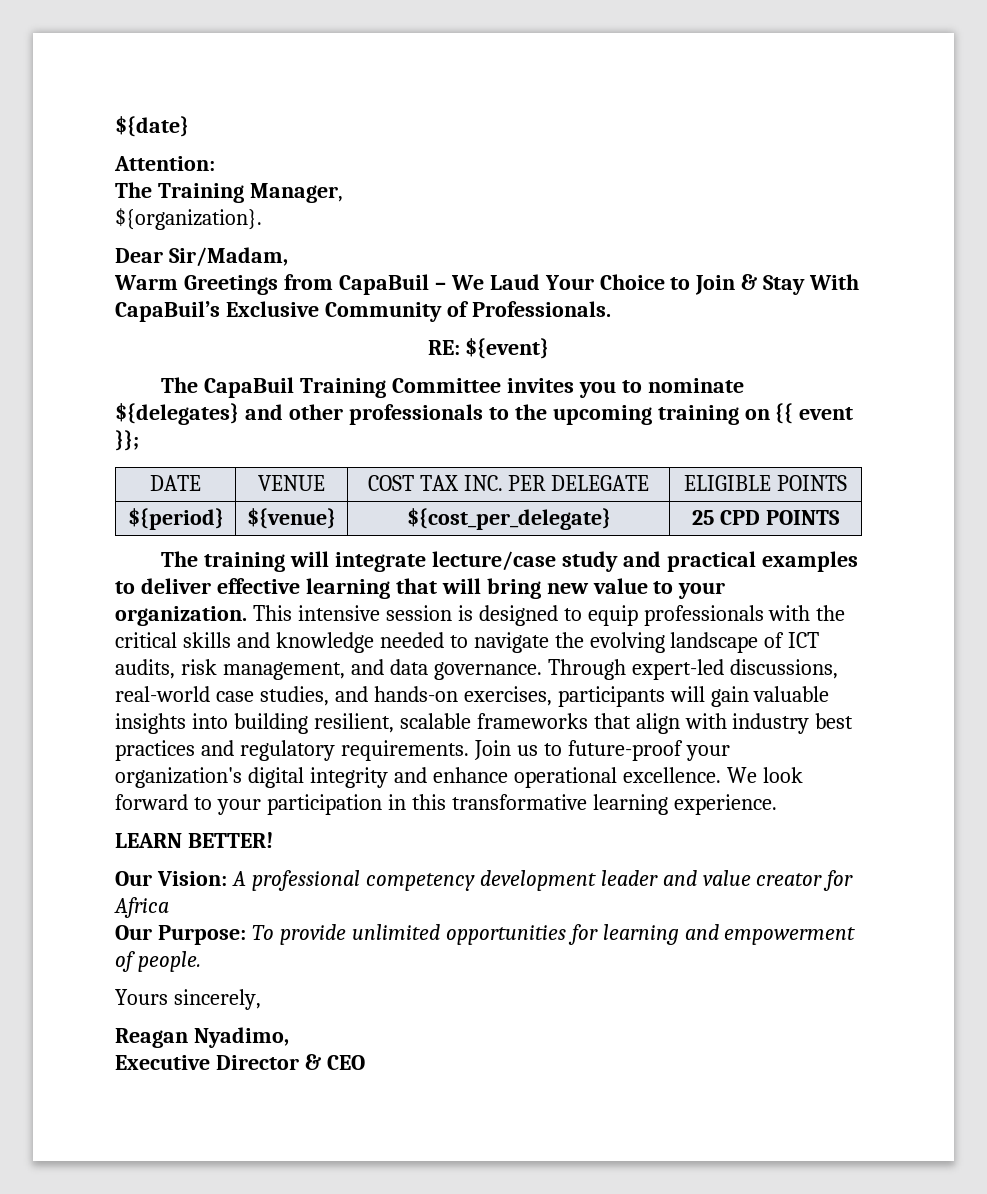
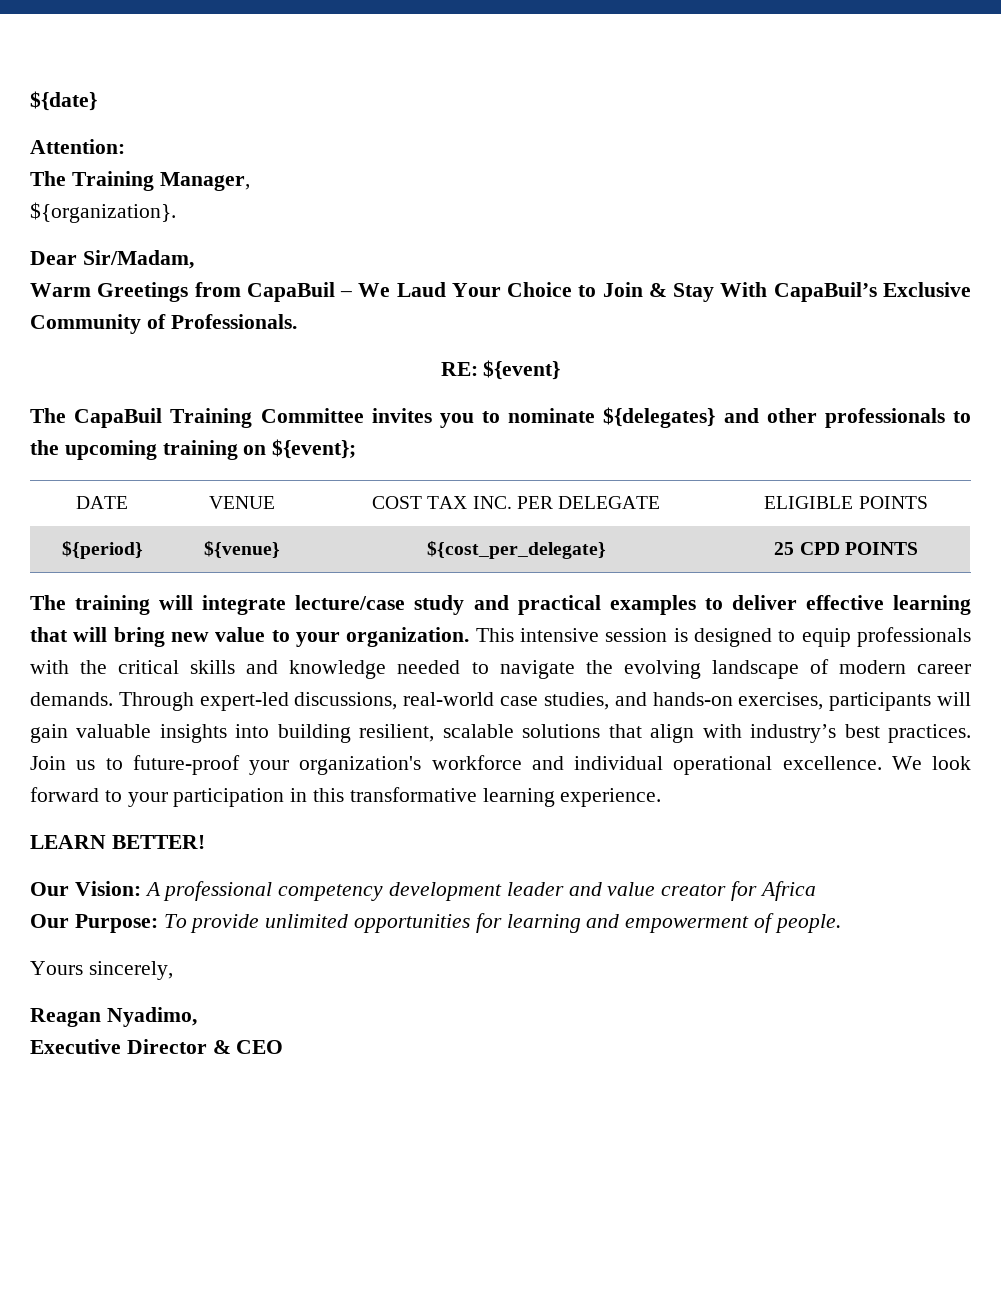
- The CapaBuil Training Committee invites you to nominate ${delegates} and other professionals to the upcoming training on {{ event }};
+ The CapaBuil Training Committee invites you to nominate ${delegates} and other professionals to the upcoming training on ${event};
- This intensive session is designed to equip professionals with the critical skills and knowledge needed to navigate the evolving landscape of ICT audits, risk management, and data governance.
+ This intensive session is designed to equip professionals with the critical skills and knowledge needed to navigate the evolving landscape of modern career demands.
- Through expert-led discussions, real-world case studies, and hands-on exercises, participants will gain valuable insights into building resilient, scalable frameworks that align with industry best practices and regulatory requirements.
+ Through expert-led discussions, real-world case studies, and hands-on exercises, participants will gain valuable insights into building resilient, scalable solutions that align with industry’s best practices.
- Join us to future-proof your organization's digital integrity and enhance operational excellence.
+ Join us to future-proof your organization's workforce and individual operational excellence.

